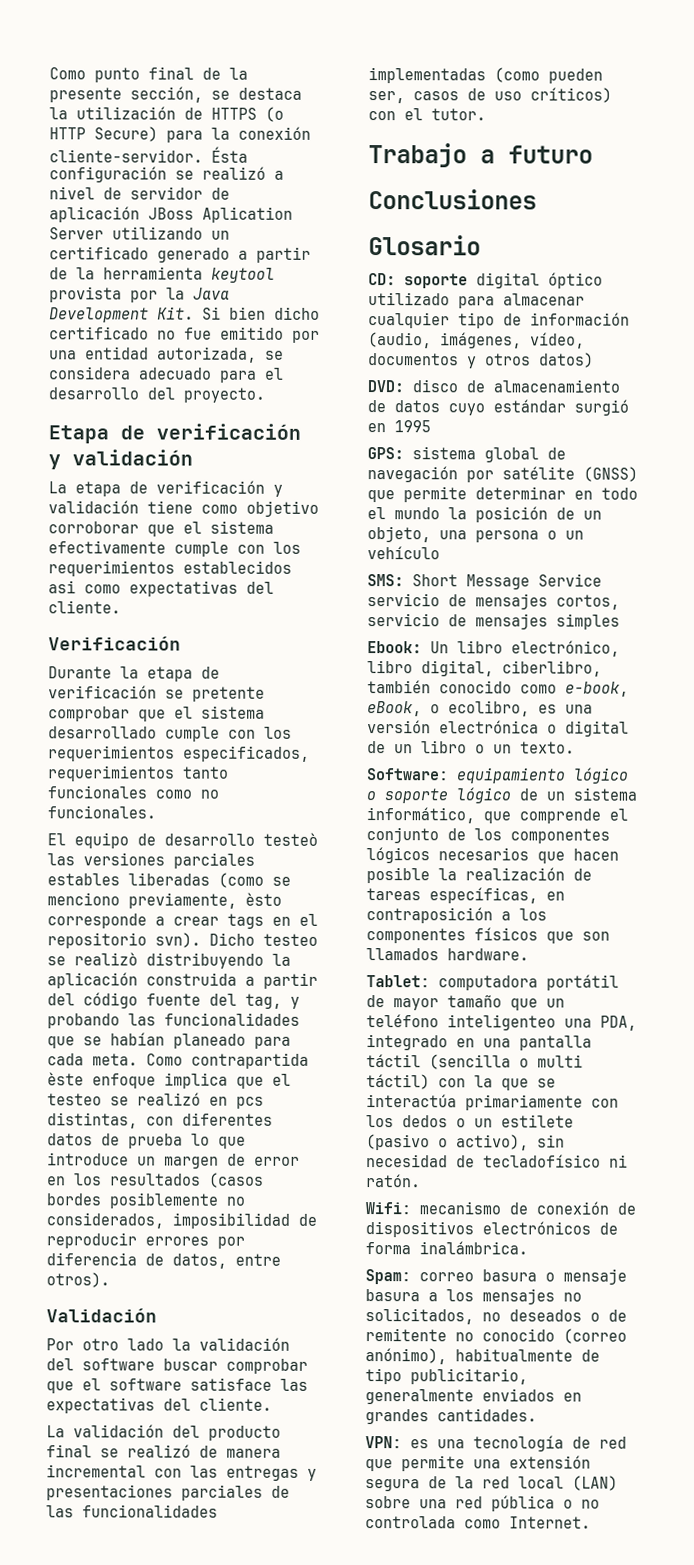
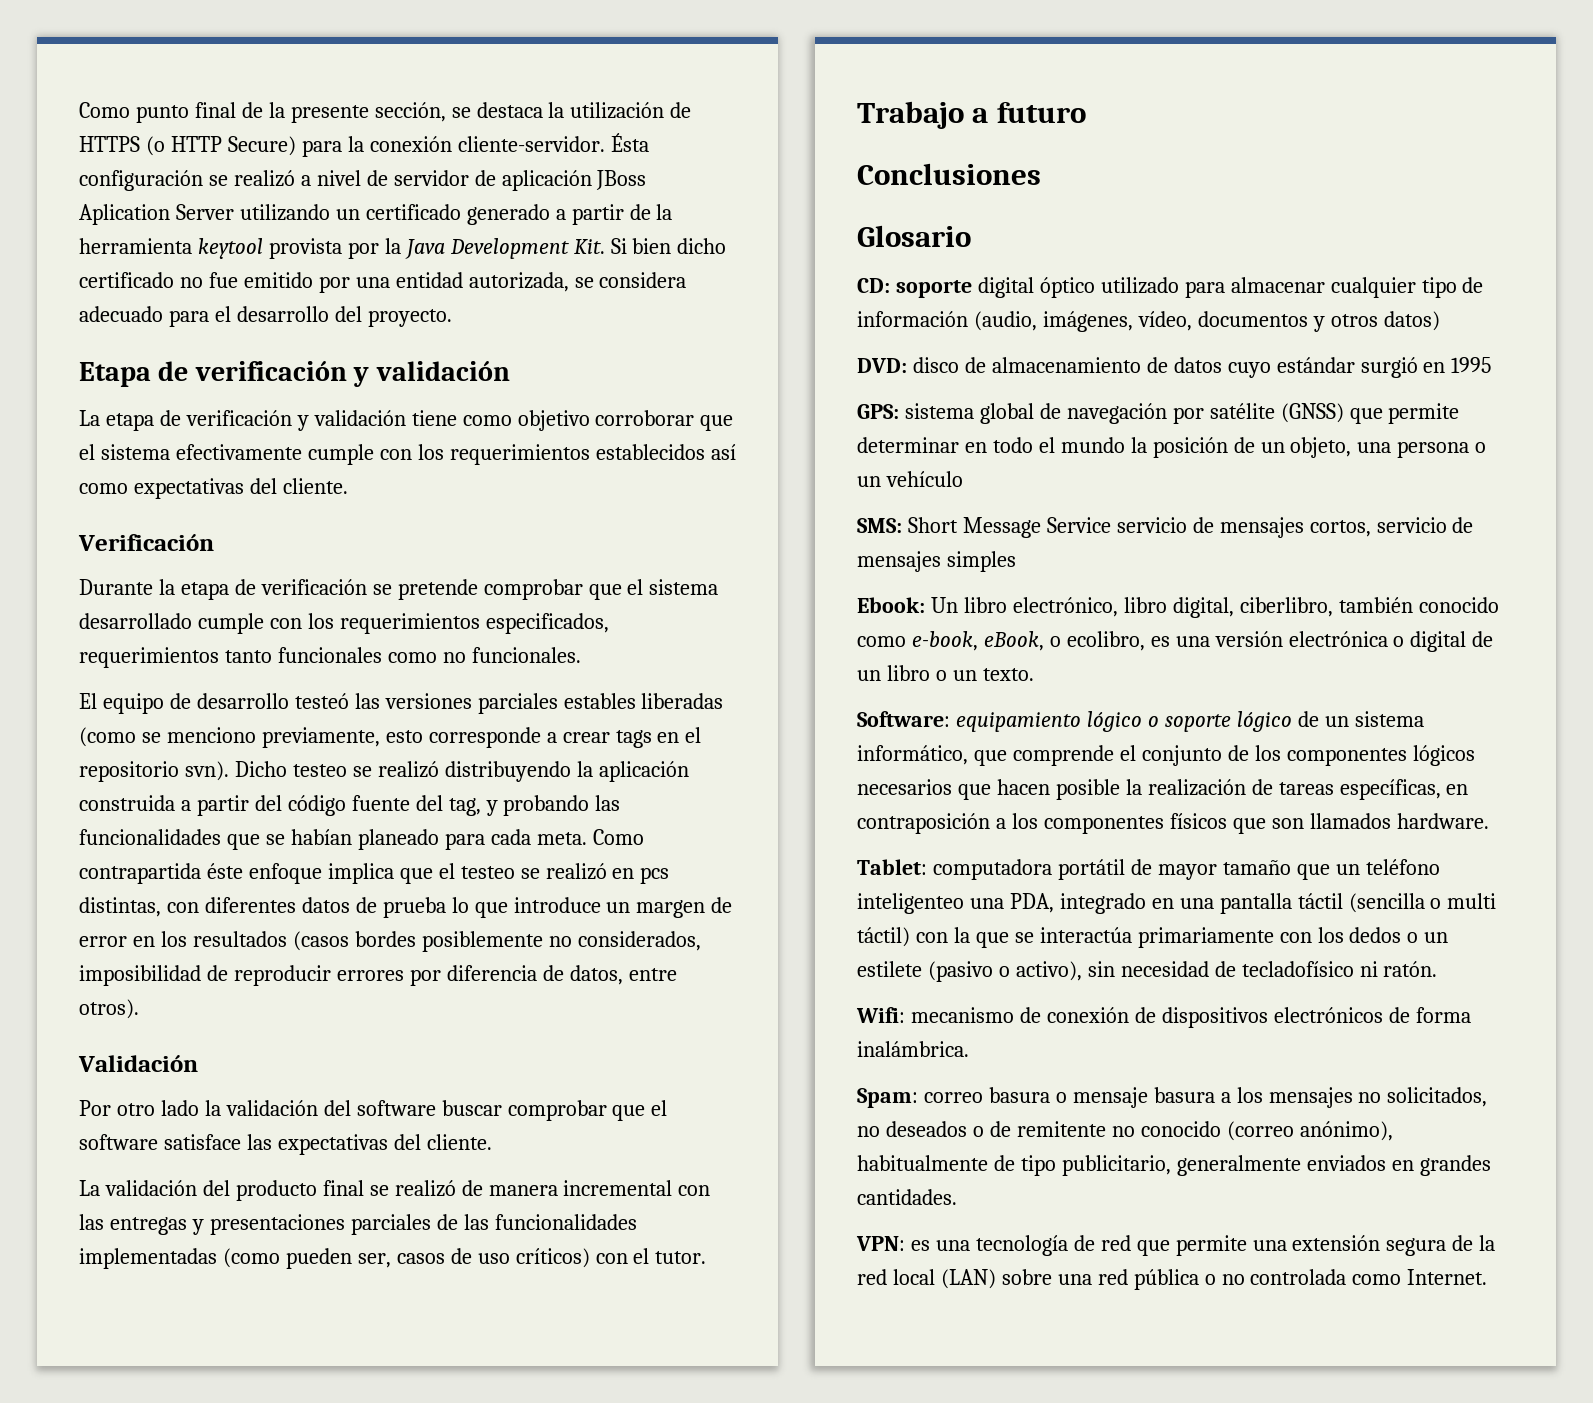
- La etapa de verificación y validación tiene como objetivo corroborar que el sistema efectivamente cumple con los requerimientos establecidos asi como expectativas del cliente.
+ La etapa de verificación y validación tiene como objetivo corroborar que el sistema efectivamente cumple con los requerimientos establecidos así como expectativas del cliente.
- Durante la etapa de verificación se pretente comprobar que el sistema desarrollado cumple con los requerimientos especificados, requerimientos tanto funcionales como no funcionales.
+ Durante la etapa de verificación se pretende comprobar que el sistema desarrollado cumple con los requerimientos especificados, requerimientos tanto funcionales como no funcionales.
- El equipo de desarrollo testeò las versiones parciales estables liberadas (como se menciono previamente, èsto corresponde a crear tags en el repositorio svn).
+ El equipo de desarrollo testeó las versiones parciales estables liberadas (como se menciono previamente, esto corresponde a crear tags en el repositorio svn).
- Dicho testeo se realizò distribuyendo la aplicación construida a partir del código fuente del tag, y probando las funcionalidades que se habían planeado para cada meta.
+ Dicho testeo se realizó distribuyendo la aplicación construida a partir del código fuente del tag, y probando las funcionalidades que se habían planeado para cada meta.
- Como contrapartida èste enfoque implica que el testeo se realizó en pcs distintas, con diferentes datos de prueba lo que introduce un margen de error en los resultados (casos bordes posiblemente no considerados, imposibilidad de reproducir errores por diferencia de datos, entre otros).
+ Como contrapartida éste enfoque implica que el testeo se realizó en pcs distintas, con diferentes datos de prueba lo que introduce un margen de error en los resultados (casos bordes posiblemente no considerados, imposibilidad de reproducir errores por diferencia de datos, entre otros).

